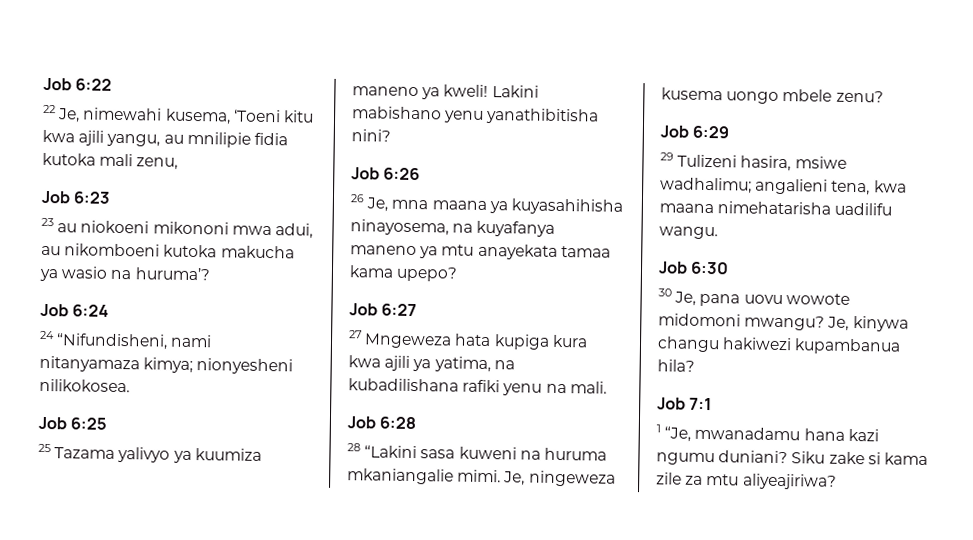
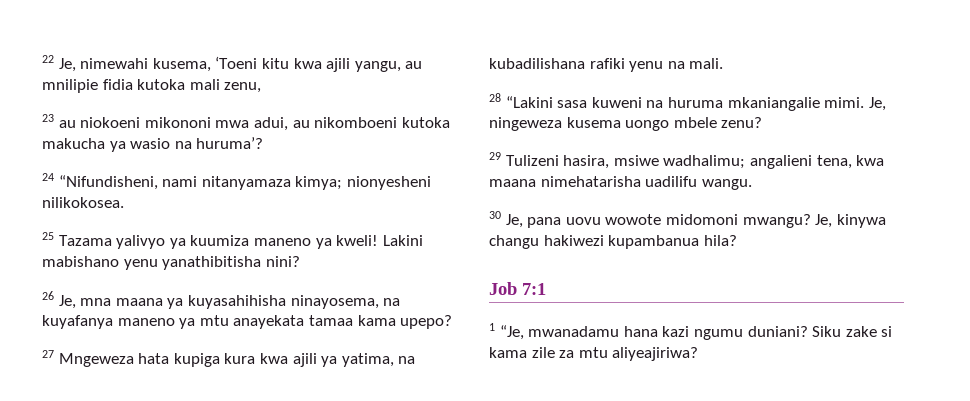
- Job 6:22
- Job 6:23
- Job 6:24
- Job 6:25
- Job 6:26
- Job 6:27
- Job 6:28
- Job 6:29
- Job 6:30

